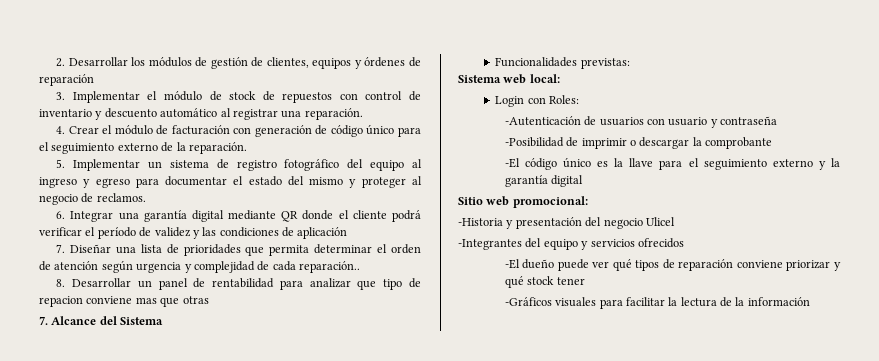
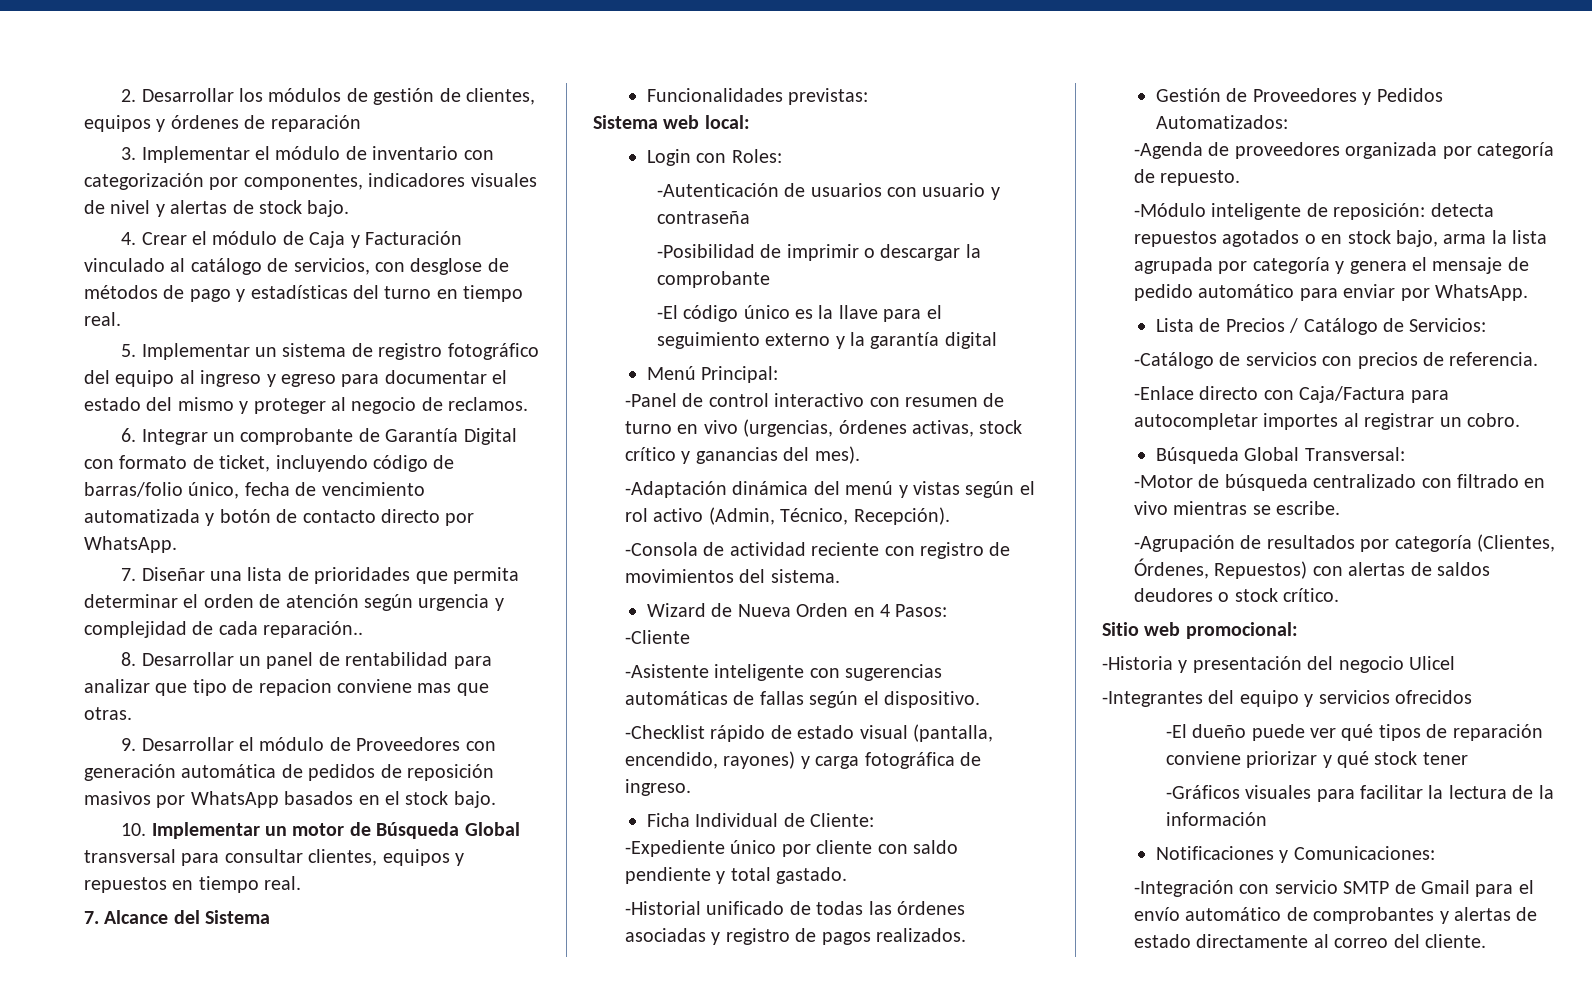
- 3. Implementar el módulo de stock de repuestos con control de inventario y descuento automático al registrar una reparación.
+ 3. Implementar el módulo de inventario con categorización por componentes, indicadores visuales de nivel y alertas de stock bajo.
- 4. Crear el módulo de facturación con generación de código único para el seguimiento externo de la reparación.
+ 4. Crear el módulo de Caja y Facturación vinculado al catálogo de servicios, con desglose de métodos de pago y estadísticas del turno en tiempo real.
- 6. Integrar una garantía digital mediante QR donde el cliente podrá verificar el período de validez y las condiciones de aplicación
+ 6. Integrar un comprobante de Garantía Digital con formato de ticket, incluyendo código de barras/folio único, fecha de vencimiento automatizada y botón de contacto directo por WhatsApp.
- 8. Desarrollar un panel de rentabilidad para analizar que tipo de repacion conviene mas que otras
+ 8. Desarrollar un panel de rentabilidad para analizar que tipo de repacion conviene mas que otras.
+ 9. Desarrollar el módulo de Proveedores con generación automática de pedidos de reposición masivos por WhatsApp basados en el stock bajo.
+ 10. Implementar un motor de Búsqueda Global transversal para consultar clientes, equipos y repuestos en tiempo real.
+ Menú Principal:
+ -Panel de control interactivo con resumen de turno en vivo (urgencias, órdenes activas, stock crítico y ganancias del mes).
+ -Adaptación dinámica del menú y vistas según el rol activo (Admin, Técnico, Recepción).
+ -Consola de actividad reciente con registro de movimientos del sistema.
+ Wizard de Nueva Orden en 4 Pasos:
+ -Cliente
+ -Asistente inteligente con sugerencias automáticas de fallas según el dispositivo.
+ -Checklist rápido de estado visual (pantalla, encendido, rayones) y carga fotográfica de ingreso.
+ Ficha Individual de Cliente:
+ -Expediente único por cliente con saldo pendiente y total gastado.
+ -Historial unificado de todas las órdenes asociadas y registro de pagos realizados.
+ Gestión de Proveedores y Pedidos Automatizados:
+ -Agenda de proveedores organizada por categoría de repuesto.
+ -Módulo inteligente de reposición: detecta repuestos agotados o en stock bajo, arma la lista agrupada por categoría y genera el mensaje de pedido automático para enviar por WhatsApp.
+ Lista de Precios / Catálogo de Servicios:
+ -Catálogo de servicios con precios de referencia.
+ -Enlace directo con Caja/Factura para autocompletar importes al registrar un cobro.
+ Búsqueda Global Transversal:
+ -Motor de búsqueda centralizado con filtrado en vivo mientras se escribe.
+ -Agrupación de resultados por categoría (Clientes, Órdenes, Repuestos) con alertas de saldos deudores o stock crítico.
+ Notificaciones y Comunicaciones:
+ -Integración con servicio SMTP de Gmail para el envío automático de comprobantes y alertas de estado directamente al correo del cliente.

